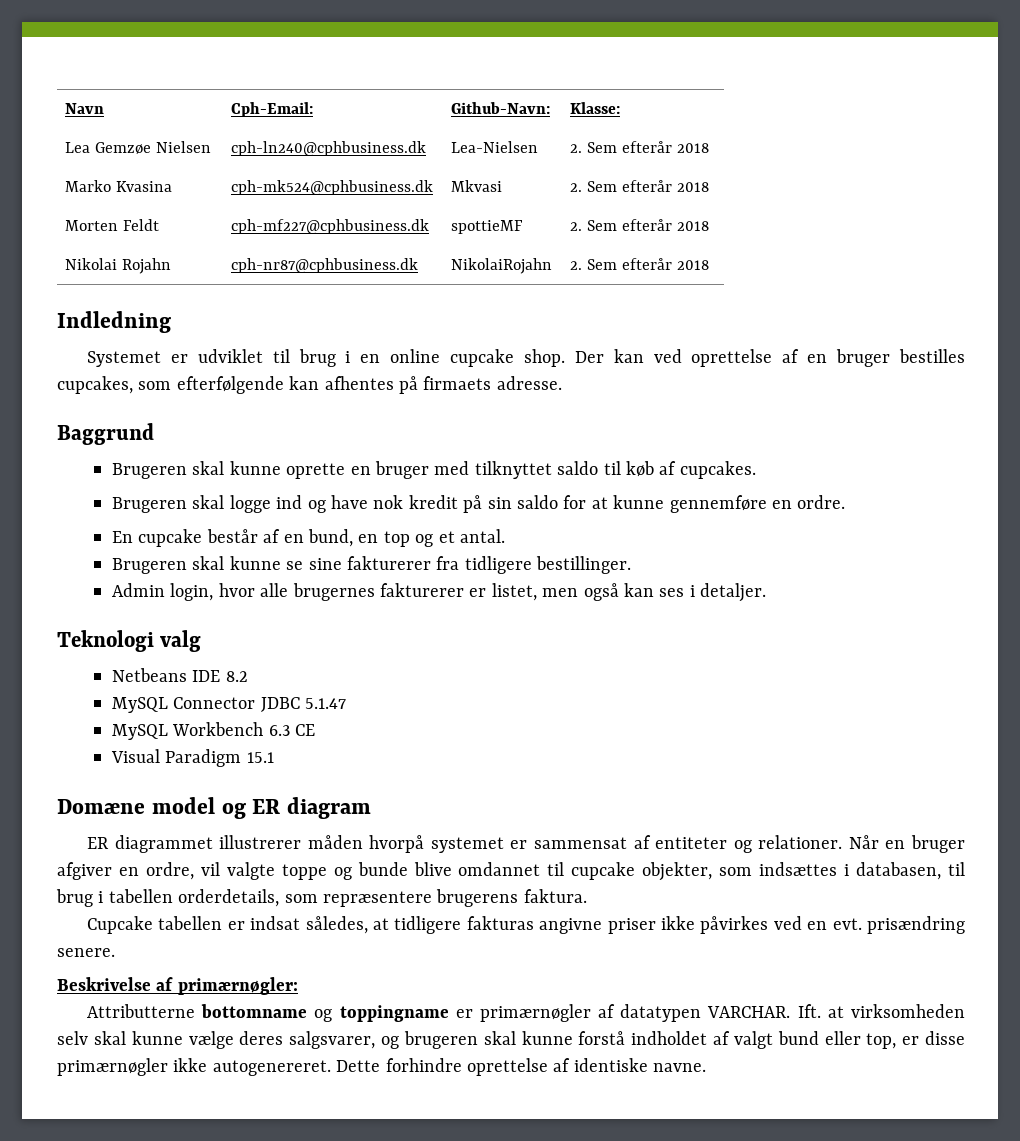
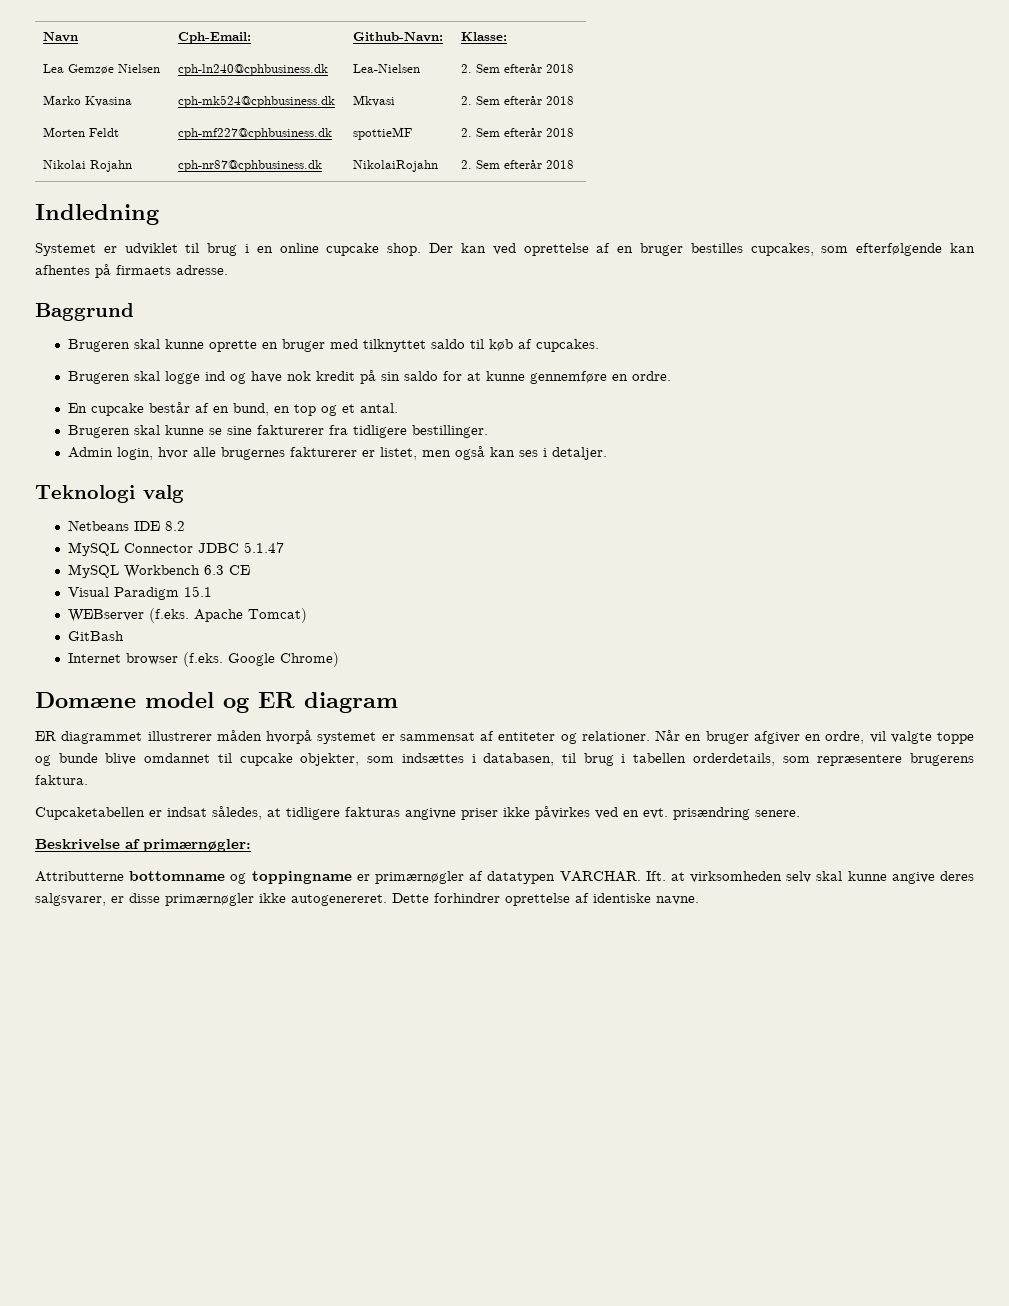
+ WEBserver (f.eks. Apache Tomcat)
+ GitBash
+ Internet browser (f.eks. Google Chrome)
- Cupcake tabellen er indsat således, at tidligere fakturas angivne priser ikke påvirkes ved en evt. prisændring senere.
+ Cupcaketabellen er indsat således, at tidligere fakturas angivne priser ikke påvirkes ved en evt. prisændring senere.
- Ift. at virksomheden selv skal kunne vælge deres salgsvarer, og brugeren skal kunne forstå indholdet af valgt bund eller top, er disse primærnøgler ikke autogenereret.
+ Ift. at virksomheden selv skal kunne angive deres salgsvarer, er disse primærnøgler ikke autogenereret.
- Dette forhindre oprettelse af identiske navne.
+ Dette forhindrer oprettelse af identiske navne.

